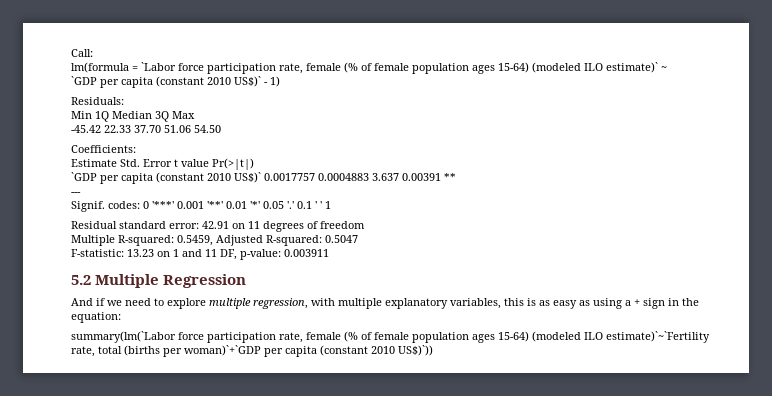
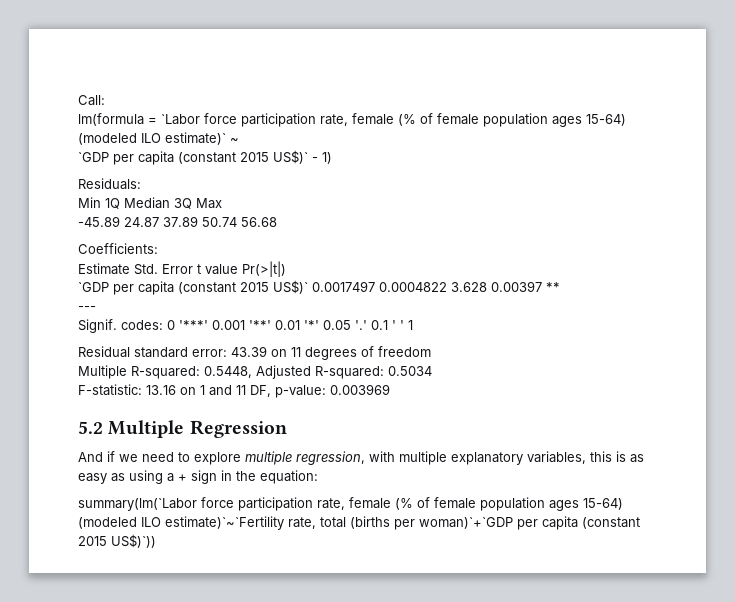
- `GDP per capita (constant 2010 US$)` - 1)
+ `GDP per capita (constant 2015 US$)` - 1)
- -45.42 22.33 37.70 51.06 54.50
+ -45.89 24.87 37.89 50.74 56.68
- `GDP per capita (constant 2010 US$)` 0.0017757 0.0004883 3.637 0.00391 **
+ `GDP per capita (constant 2015 US$)` 0.0017497 0.0004822 3.628 0.00397 **
- Residual standard error: 42.91 on 11 degrees of freedom
+ Residual standard error: 43.39 on 11 degrees of freedom
- Multiple R-squared: 0.5459, Adjusted R-squared: 0.5047
+ Multiple R-squared: 0.5448, Adjusted R-squared: 0.5034
- F-statistic: 13.23 on 1 and 11 DF, p-value: 0.003911
+ F-statistic: 13.16 on 1 and 11 DF, p-value: 0.003969
- summary(lm(`Labor force participation rate, female (% of female population ages 15-64) (modeled ILO estimate)`~`Fertility rate, total (births per woman)`+`GDP per capita (constant 2010 US$)`))
+ summary(lm(`Labor force participation rate, female (% of female population ages 15-64) (modeled ILO estimate)`~`Fertility rate, total (births per woman)`+`GDP per capita (constant 2015 US$)`))

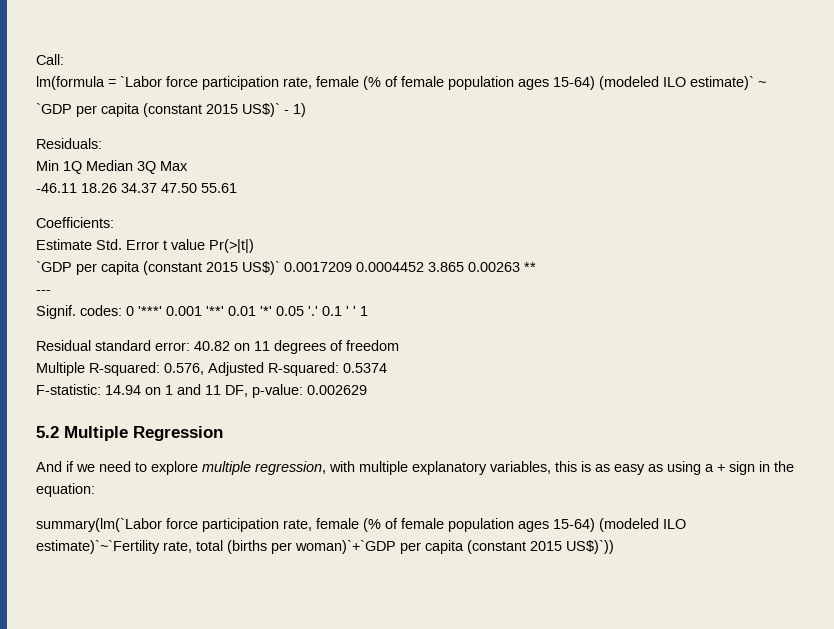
- -45.89 24.87 37.89 50.74 56.68
+ -46.11 18.26 34.37 47.50 55.61
- `GDP per capita (constant 2015 US$)` 0.0017497 0.0004822 3.628 0.00397 **
+ `GDP per capita (constant 2015 US$)` 0.0017209 0.0004452 3.865 0.00263 **
- Residual standard error: 43.39 on 11 degrees of freedom
+ Residual standard error: 40.82 on 11 degrees of freedom
- Multiple R-squared: 0.5448, Adjusted R-squared: 0.5034
+ Multiple R-squared: 0.576, Adjusted R-squared: 0.5374
- F-statistic: 13.16 on 1 and 11 DF, p-value: 0.003969
+ F-statistic: 14.94 on 1 and 11 DF, p-value: 0.002629

